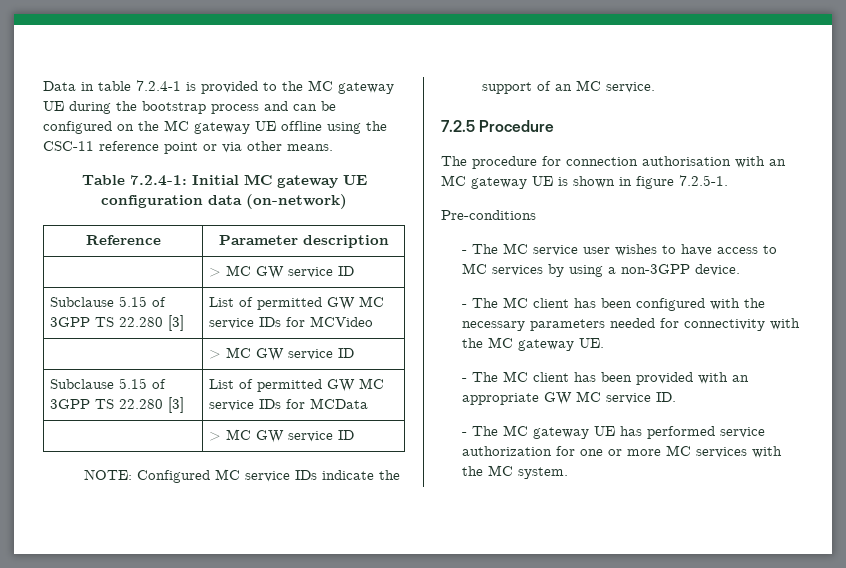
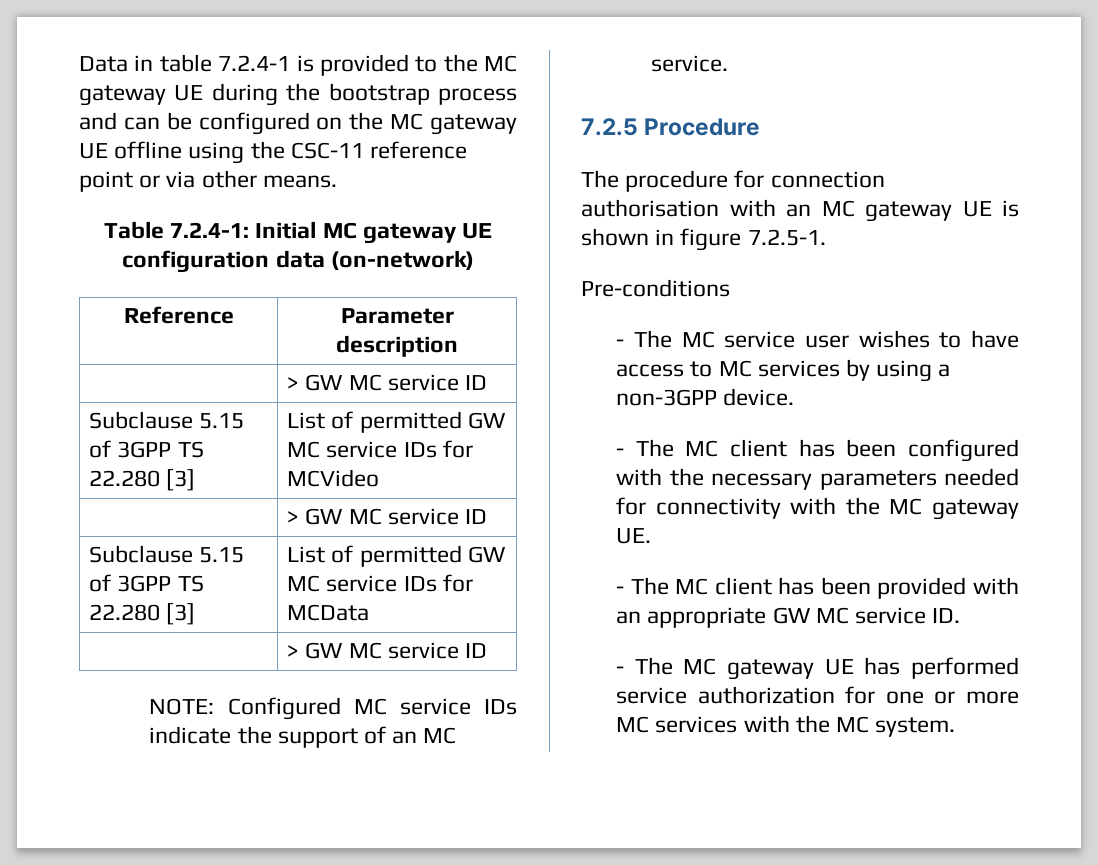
  Reference | Parameter description
- | > MC GW service ID
+ | > GW MC service ID
  Subclause 5.15 of 3GPP TS 22.280 [3] | List of permitted GW MC service IDs for MCVideo
- | > MC GW service ID
+ | > GW MC service ID
  Subclause 5.15 of 3GPP TS 22.280 [3] | List of permitted GW MC service IDs for MCData
- | > MC GW service ID
+ | > GW MC service ID

